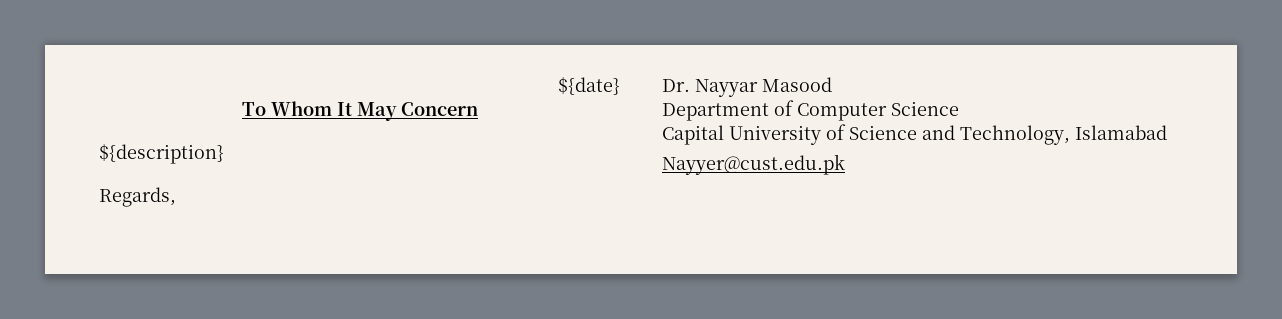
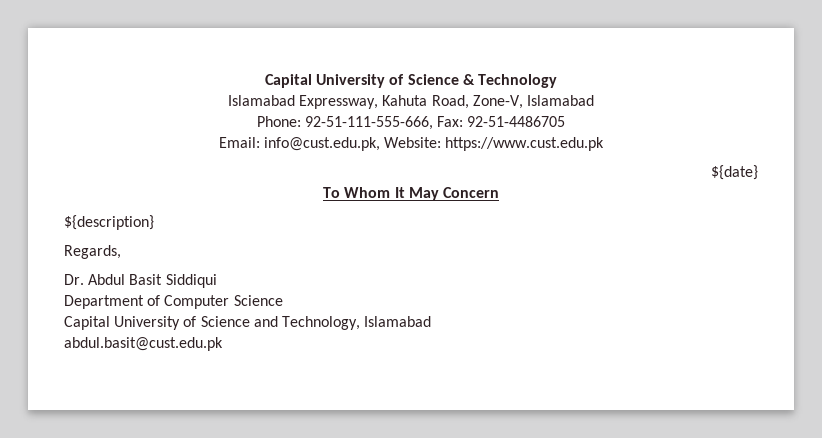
+ Capital University of Science & Technology
+ Islamabad Expressway, Kahuta Road, Zone-V, Islamabad
+ Phone: 92-51-111-555-666, Fax: 92-51-4486705
+ Email: info@cust.edu.pk, Website: https://www.cust.edu.pk
- Dr. Nayyar Masood
+ Dr. Abdul Basit Siddiqui
- Nayyer@cust.edu.pk
+ abdul.basit@cust.edu.pk

